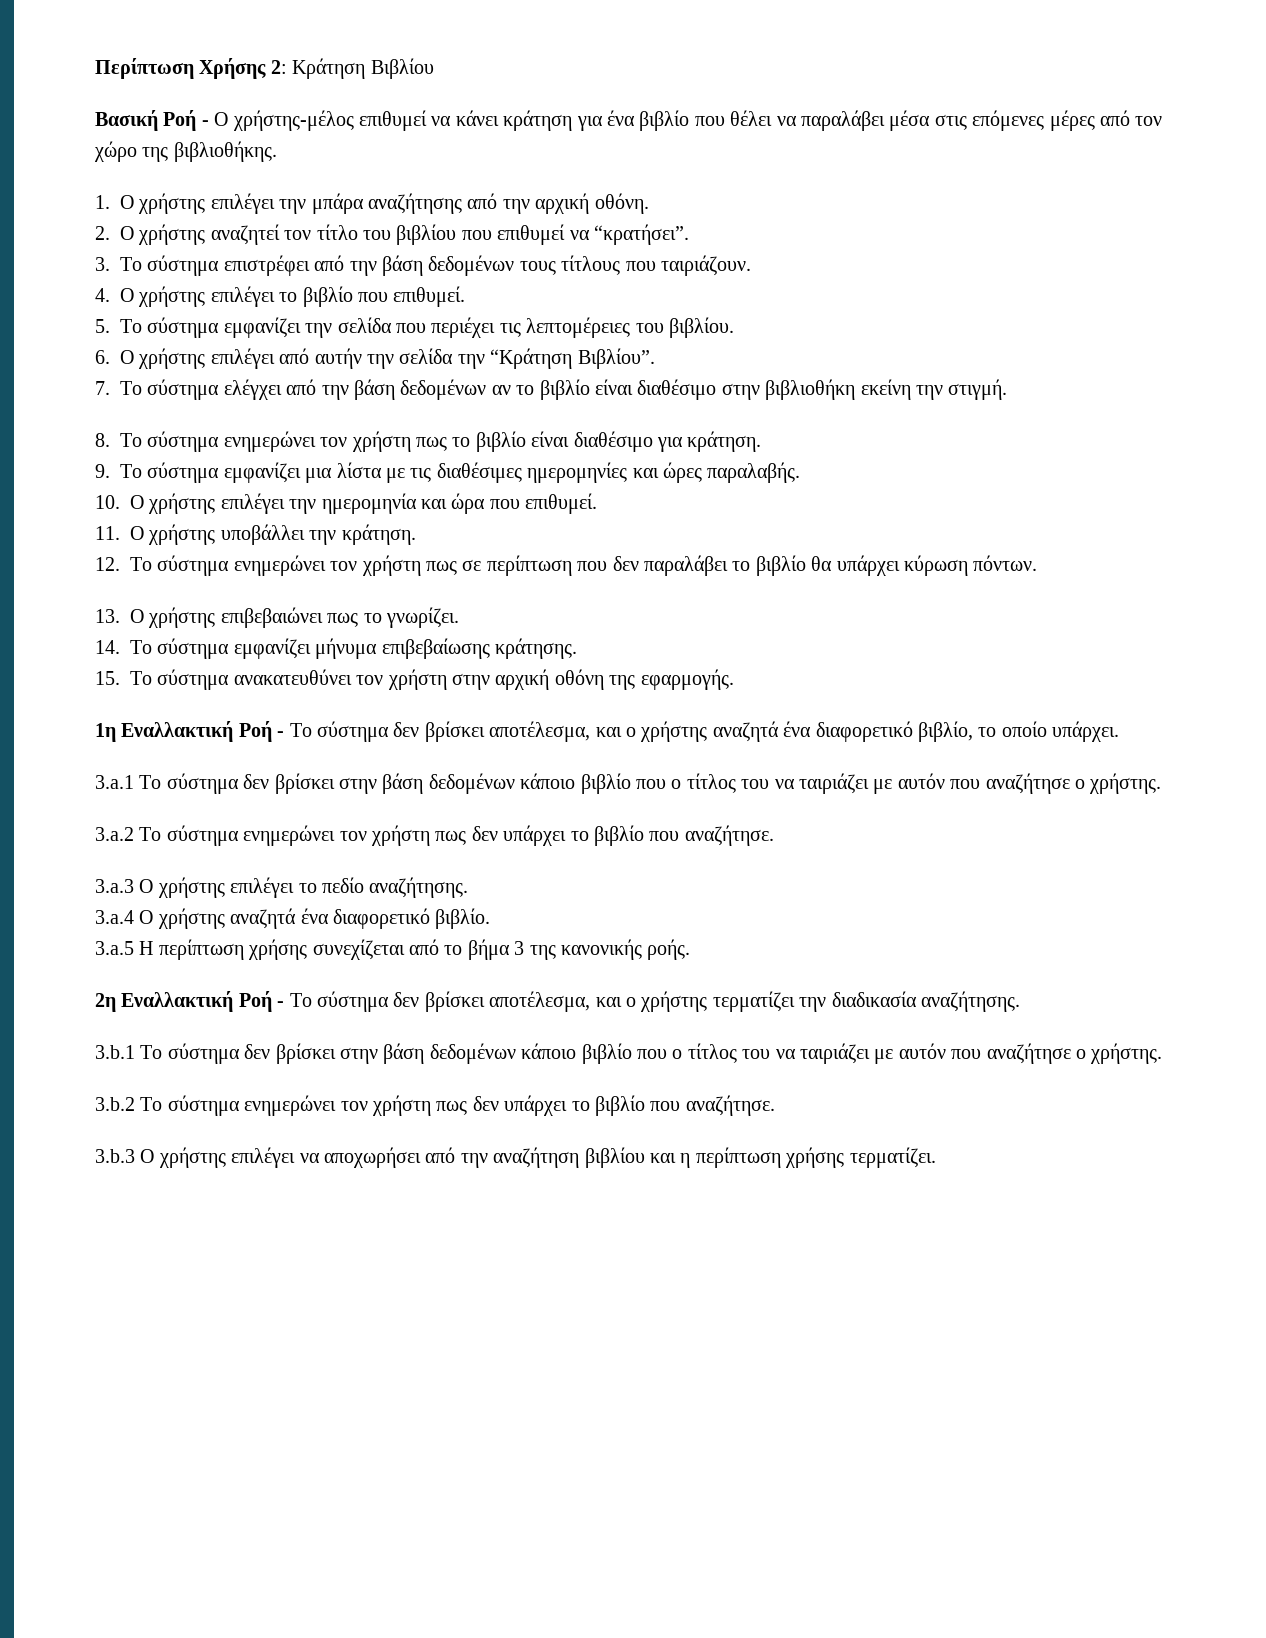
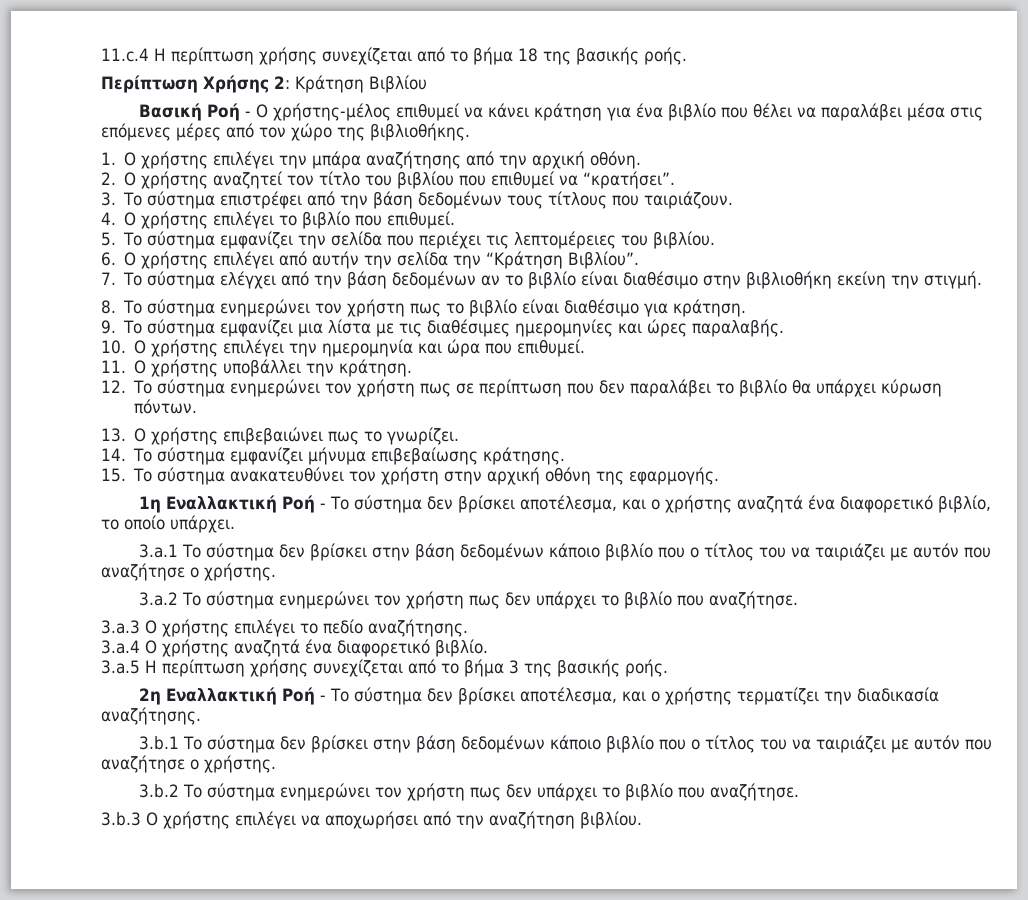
+ 11.c.4 Η περίπτωση χρήσης συνεχίζεται από το βήμα 18 της βασικής ροής.
- 3.a.5 Η περίπτωση χρήσης συνεχίζεται από το βήμα 3 της κανονικής ροής.
+ 3.a.5 Η περίπτωση χρήσης συνεχίζεται από το βήμα 3 της βασικής ροής.
- 3.b.3 Ο χρήστης επιλέγει να αποχωρήσει από την αναζήτηση βιβλίου και η περίπτωση χρήσης τερματίζει.
+ 3.b.3 Ο χρήστης επιλέγει να αποχωρήσει από την αναζήτηση βιβλίου.

